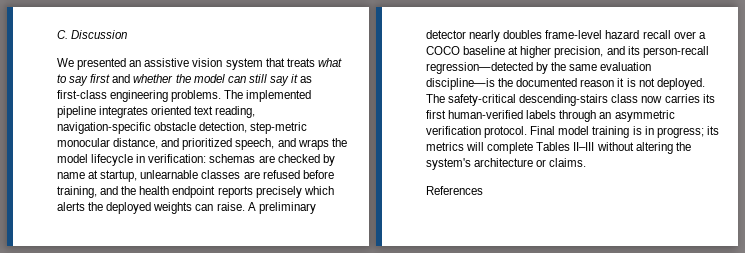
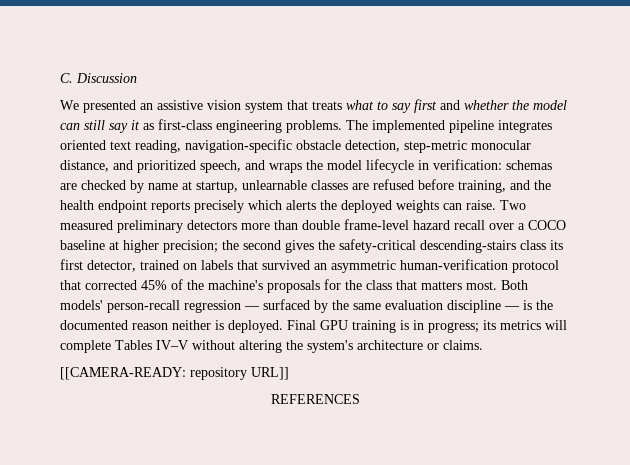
- A preliminary detector nearly doubles frame-level hazard recall over a COCO baseline at higher precision, and its person-recall regression—detected by the same evaluation discipline—is the documented reason it is not deployed. The safety-critical descending-stairs class now carries its first human-verified labels through an asymmetric verification protocol. Final model training is in progress; its metrics will complete Tables II–III without altering the system's architecture or claims.
+ Two measured preliminary detectors more than double frame-level hazard recall over a COCO baseline at higher precision; the second gives the safety-critical descending-stairs class its first detector, trained on labels that survived an asymmetric human-verification protocol that corrected 45% of the machine's proposals for the class that matters most. Both models' person-recall regression — surfaced by the same evaluation discipline — is the documented reason neither is deployed. Final GPU training is in progress; its metrics will complete Tables IV–V without altering the system's architecture or claims.
- References
+ [[CAMERA-READY: repository URL]]
+ REFERENCES

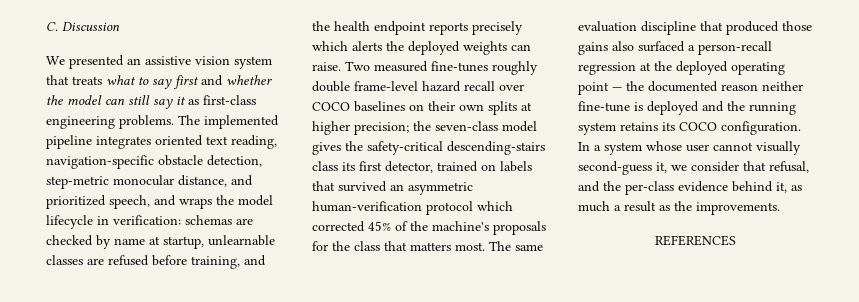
- Two measured preliminary detectors more than double frame-level hazard recall over a COCO baseline at higher precision; the second gives the safety-critical descending-stairs class its first detector, trained on labels that survived an asymmetric human-verification protocol that corrected 45% of the machine's proposals for the class that matters most.
+ Two measured fine-tunes roughly double frame-level hazard recall over COCO baselines on their own splits at higher precision; the seven-class model gives the safety-critical descending-stairs class its first detector, trained on labels that survived an asymmetric human-verification protocol which corrected 45% of the machine's proposals for the class that matters most.
- Both models' person-recall regression — surfaced by the same evaluation discipline — is the documented reason neither is deployed. Final GPU training is in progress; its metrics will complete Tables IV–V without altering the system's architecture or claims.
- [[CAMERA-READY: repository URL]]
+ The same evaluation discipline that produced those gains also surfaced a person-recall regression at the deployed operating point — the documented reason neither fine-tune is deployed and the running system retains its COCO configuration. In a system whose user cannot visually second-guess it, we consider that refusal, and the per-class evidence behind it, as much a result as the improvements.

